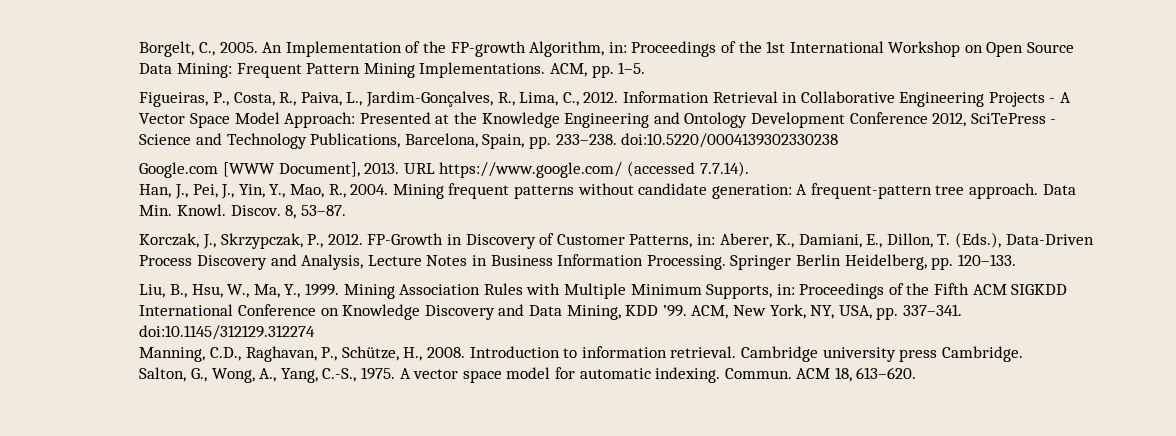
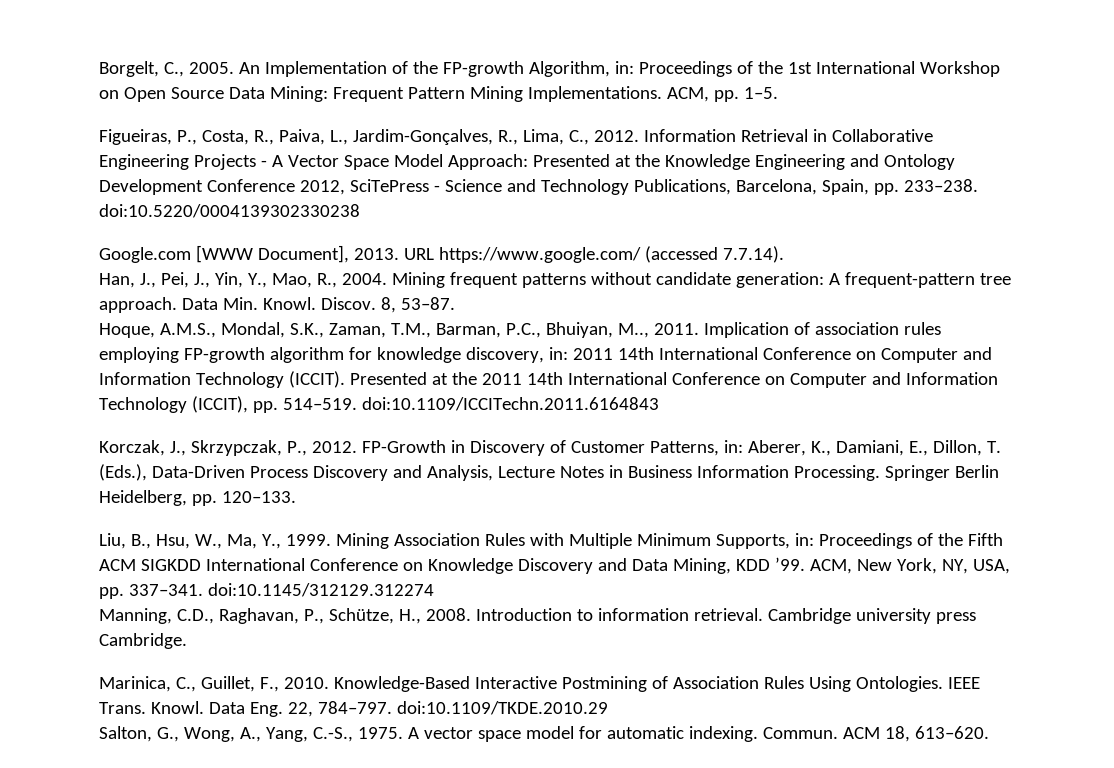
+ Hoque, A.M.S., Mondal, S.K., Zaman, T.M., Barman, P.C., Bhuiyan, M.., 2011. Implication of association rules employing FP-growth algorithm for knowledge discovery, in: 2011 14th International Conference on Computer and Information Technology (ICCIT). Presented at the 2011 14th International Conference on Computer and Information Technology (ICCIT), pp. 514–519. doi:10.1109/ICCITechn.2011.6164843
+ Marinica, C., Guillet, F., 2010. Knowledge-Based Interactive Postmining of Association Rules Using Ontologies. IEEE Trans. Knowl. Data Eng. 22, 784–797. doi:10.1109/TKDE.2010.29

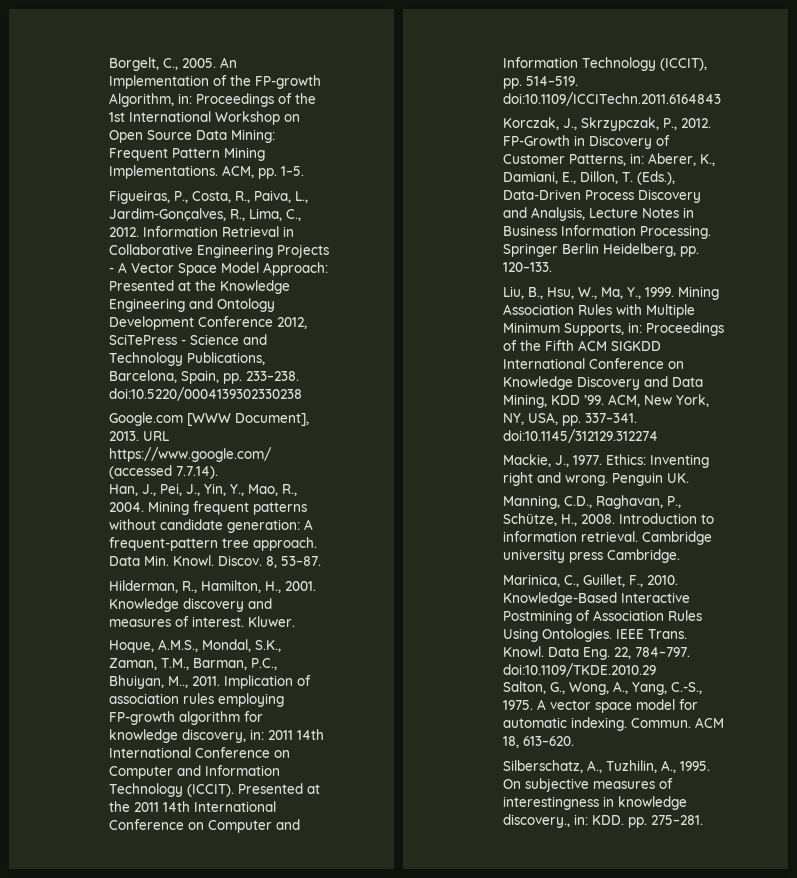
+ Hilderman, R., Hamilton, H., 2001. Knowledge discovery and measures of interest. Kluwer.
+ Mackie, J., 1977. Ethics: Inventing right and wrong. Penguin UK.
+ Silberschatz, A., Tuzhilin, A., 1995. On subjective measures of interestingness in knowledge discovery., in: KDD. pp. 275–281.

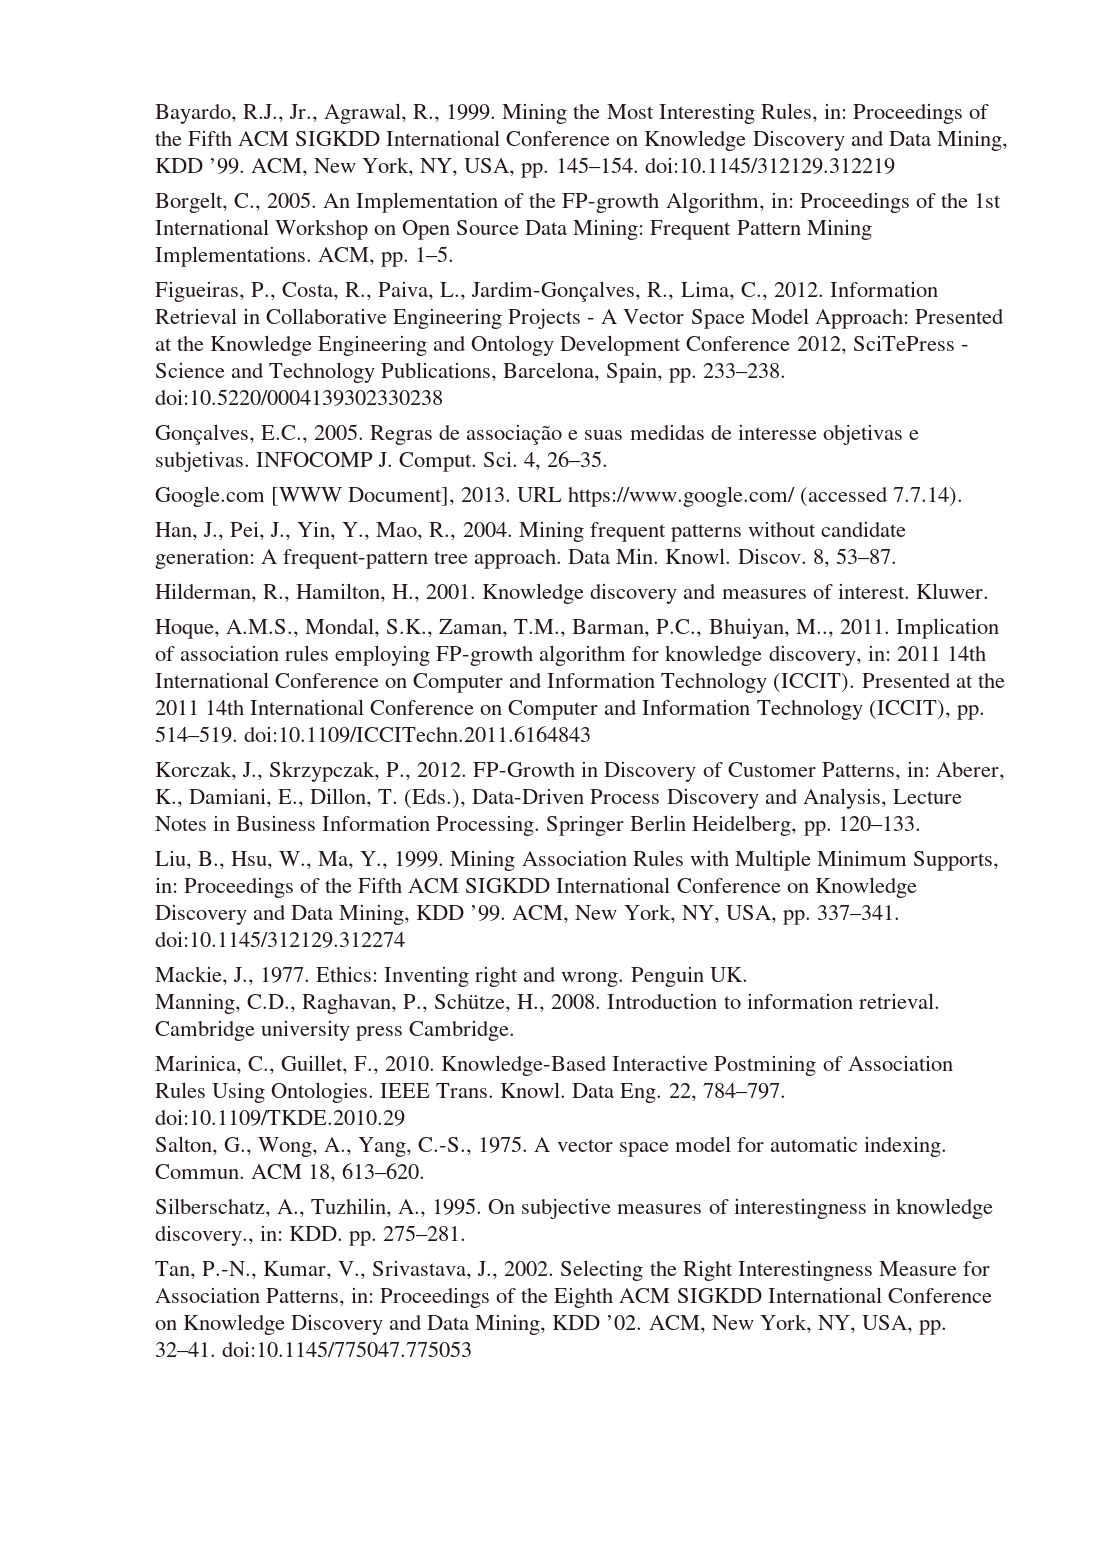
+ Bayardo, R.J., Jr., Agrawal, R., 1999. Mining the Most Interesting Rules, in: Proceedings of the Fifth ACM SIGKDD International Conference on Knowledge Discovery and Data Mining, KDD ’99. ACM, New York, NY, USA, pp. 145–154. doi:10.1145/312129.312219
+ Gonçalves, E.C., 2005. Regras de associação e suas medidas de interesse objetivas e subjetivas. INFOCOMP J. Comput. Sci. 4, 26–35.
+ Tan, P.-N., Kumar, V., Srivastava, J., 2002. Selecting the Right Interestingness Measure for Association Patterns, in: Proceedings of the Eighth ACM SIGKDD International Conference on Knowledge Discovery and Data Mining, KDD ’02. ACM, New York, NY, USA, pp. 32–41. doi:10.1145/775047.775053

